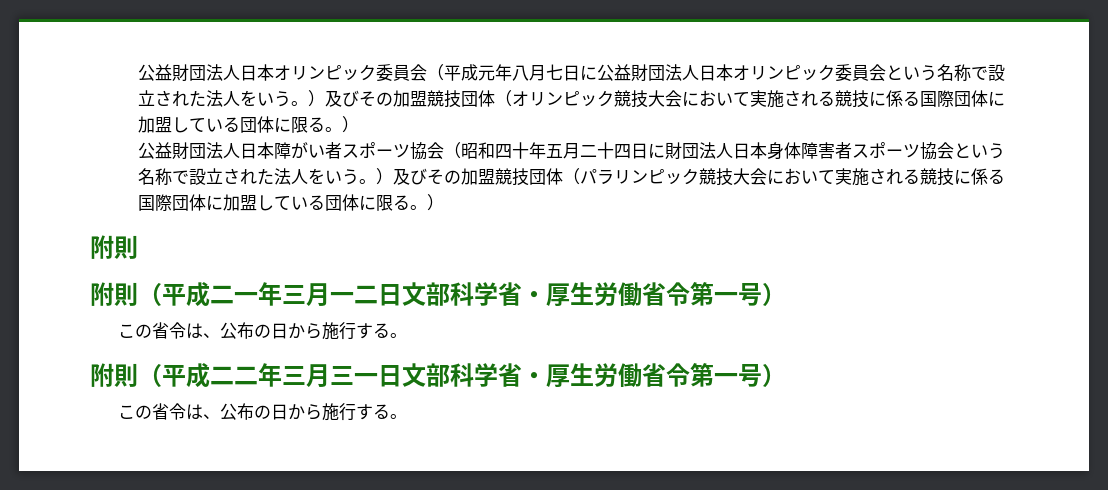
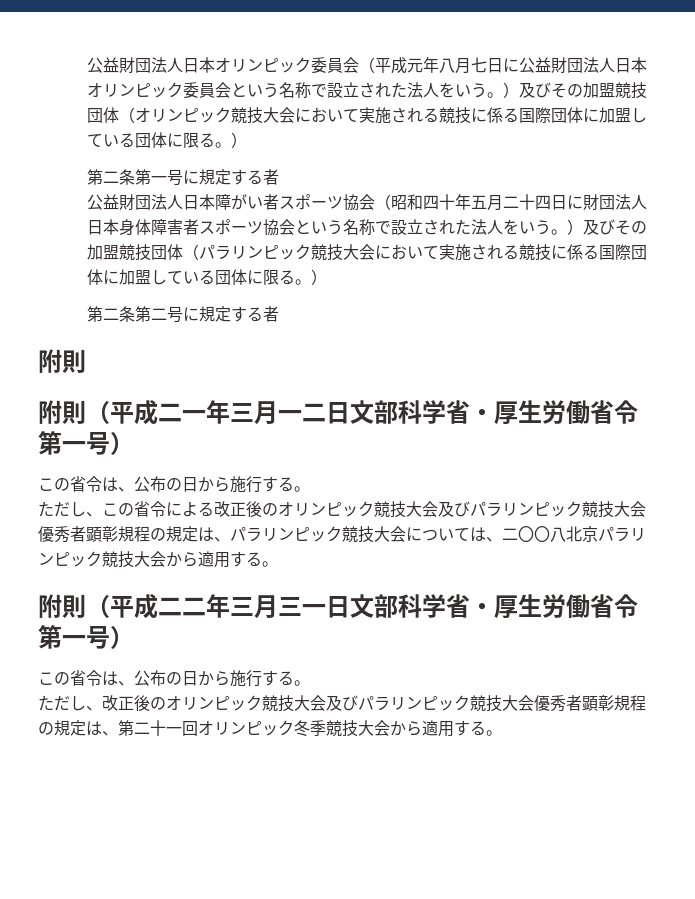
+ 第二条第一号に規定する者
+ 第二条第二号に規定する者
+ ただし、この省令による改正後のオリンピック競技大会及びパラリンピック競技大会優秀者顕彰規程の規定は、パラリンピック競技大会については、二〇〇八北京パラリンピック競技大会から適用する。
+ ただし、改正後のオリンピック競技大会及びパラリンピック競技大会優秀者顕彰規程の規定は、第二十一回オリンピック冬季競技大会から適用する。

